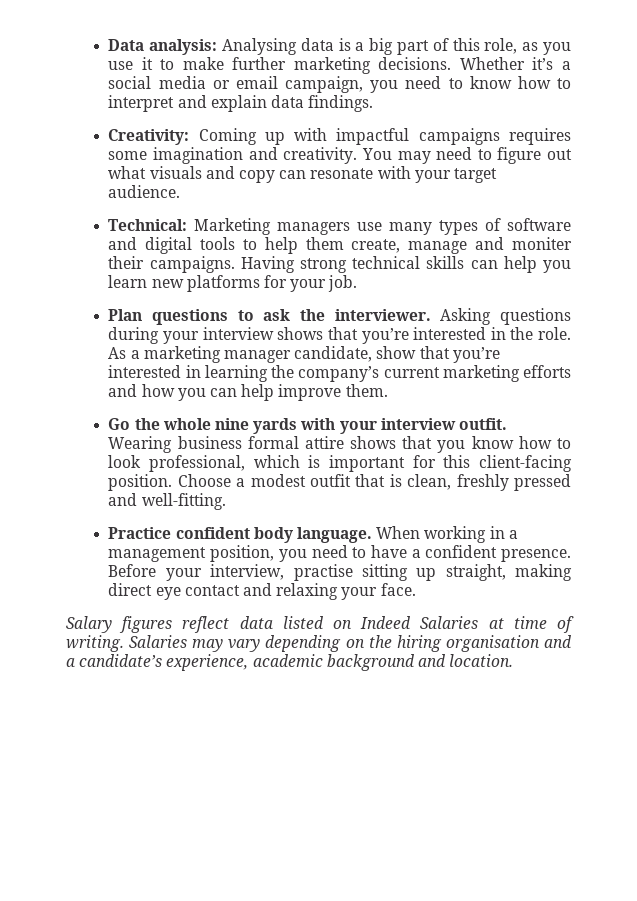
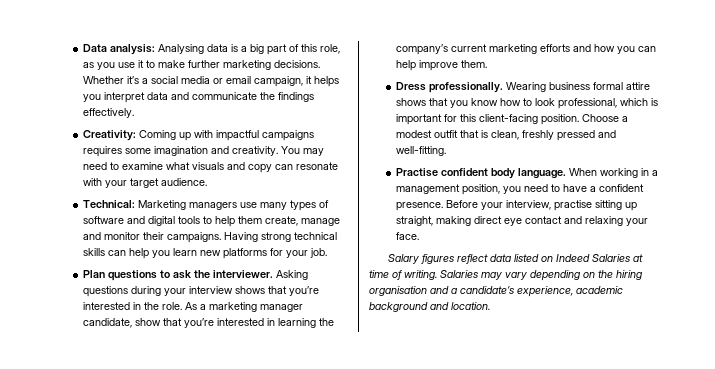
- Whether it’s a social media or email campaign, you need to know how to interpret and explain data findings.
+ Whether it’s a social media or email campaign, it helps you interpret data and communicate the findings effectively.
- You may need to figure out what visuals and copy can resonate with your target audience.
+ You may need to examine what visuals and copy can resonate with your target audience.
- Technical: Marketing managers use many types of software and digital tools to help them create, manage and moniter their campaigns.
+ Technical: Marketing managers use many types of software and digital tools to help them create, manage and monitor their campaigns.
- Go the whole nine yards with your interview outfit.
+ Dress professionally.
- Practice confident body language.
+ Practise confident body language.

